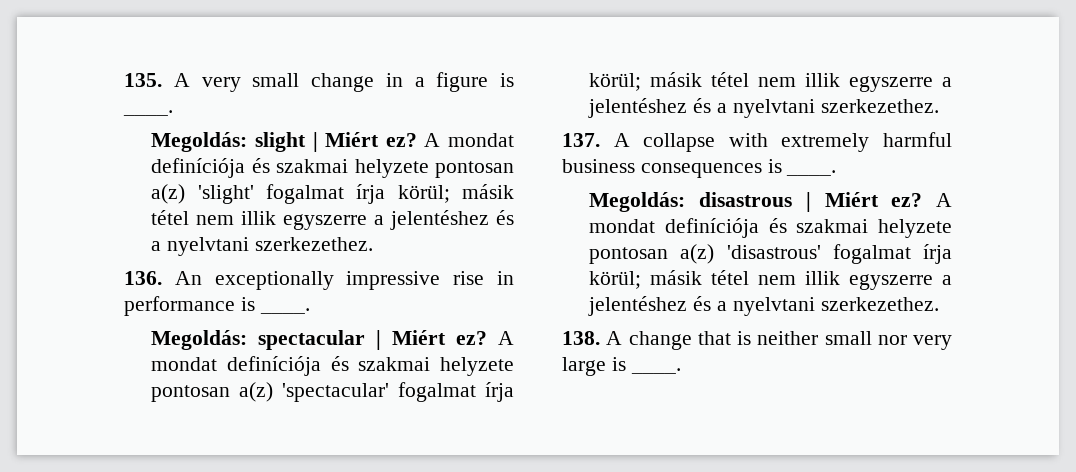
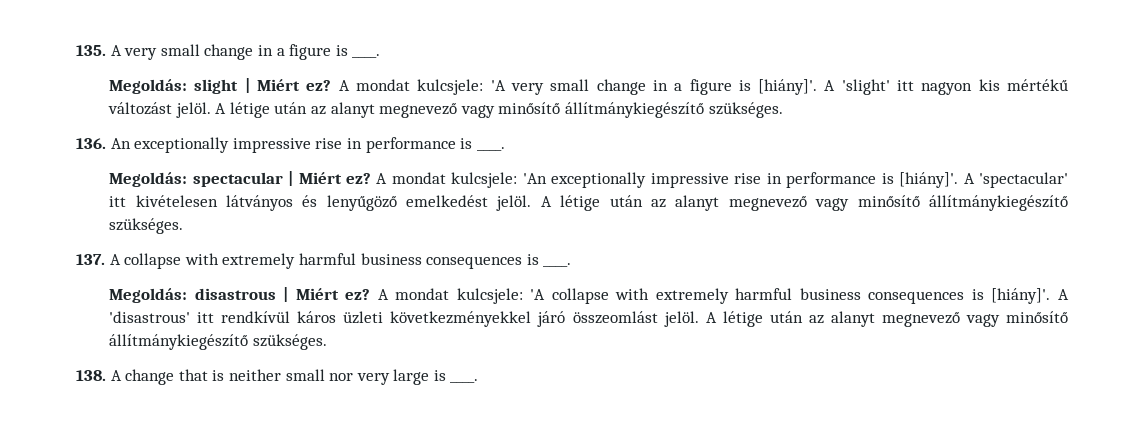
- A mondat definíciója és szakmai helyzete pontosan a(z) 'slight' fogalmat írja körül; másik tétel nem illik egyszerre a jelentéshez és a nyelvtani szerkezethez.
+ A mondat kulcsjele: 'A very small change in a figure is [hiány]'. A 'slight' itt nagyon kis mértékű változást jelöl. A létige után az alanyt megnevező vagy minősítő állítmánykiegészítő szükséges.
- A mondat definíciója és szakmai helyzete pontosan a(z) 'spectacular' fogalmat írja körül; másik tétel nem illik egyszerre a jelentéshez és a nyelvtani szerkezethez.
+ A mondat kulcsjele: 'An exceptionally impressive rise in performance is [hiány]'. A 'spectacular' itt kivételesen látványos és lenyűgöző emelkedést jelöl. A létige után az alanyt megnevező vagy minősítő állítmánykiegészítő szükséges.
- A mondat definíciója és szakmai helyzete pontosan a(z) 'disastrous' fogalmat írja körül; másik tétel nem illik egyszerre a jelentéshez és a nyelvtani szerkezethez.
+ A mondat kulcsjele: 'A collapse with extremely harmful business consequences is [hiány]'. A 'disastrous' itt rendkívül káros üzleti következményekkel járó összeomlást jelöl. A létige után az alanyt megnevező vagy minősítő állítmánykiegészítő szükséges.

